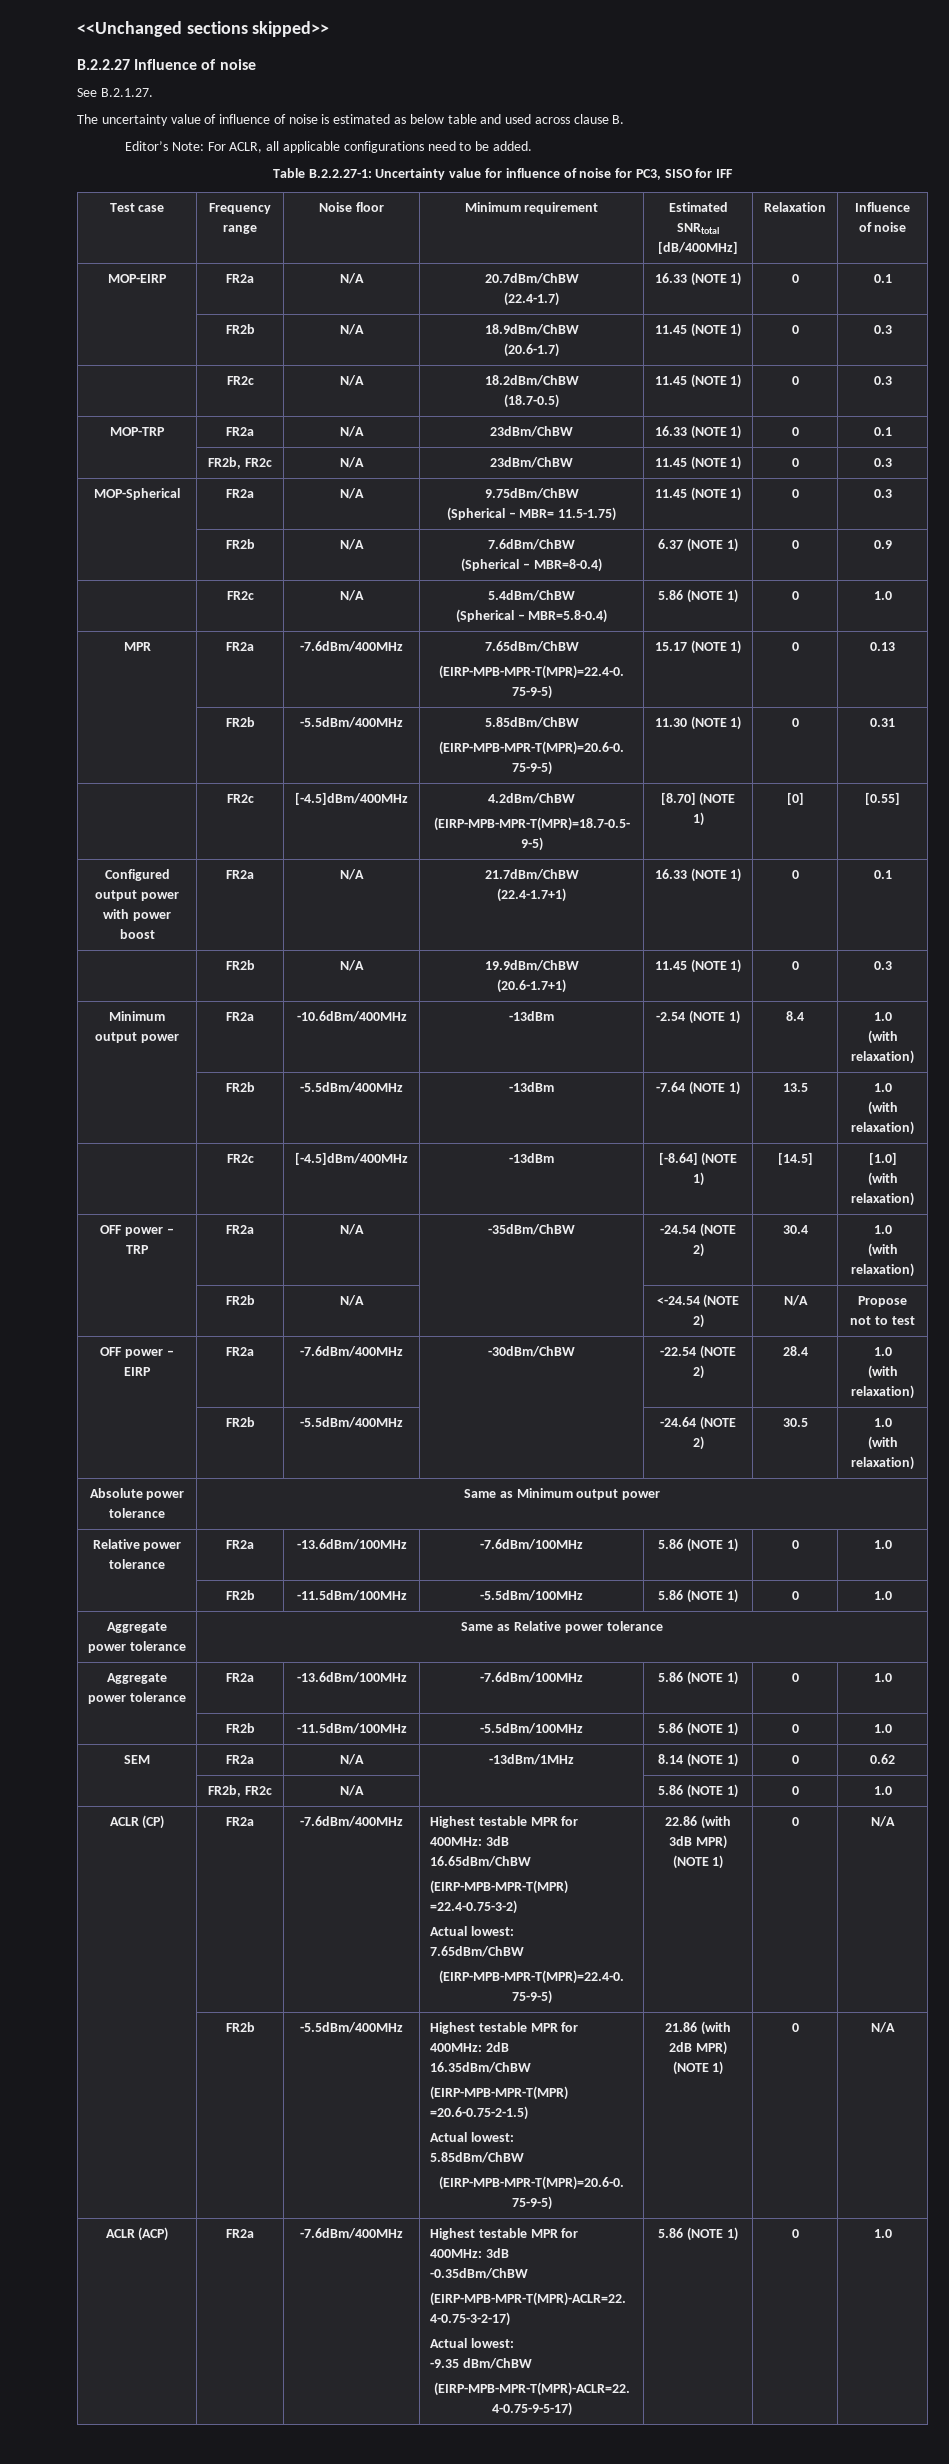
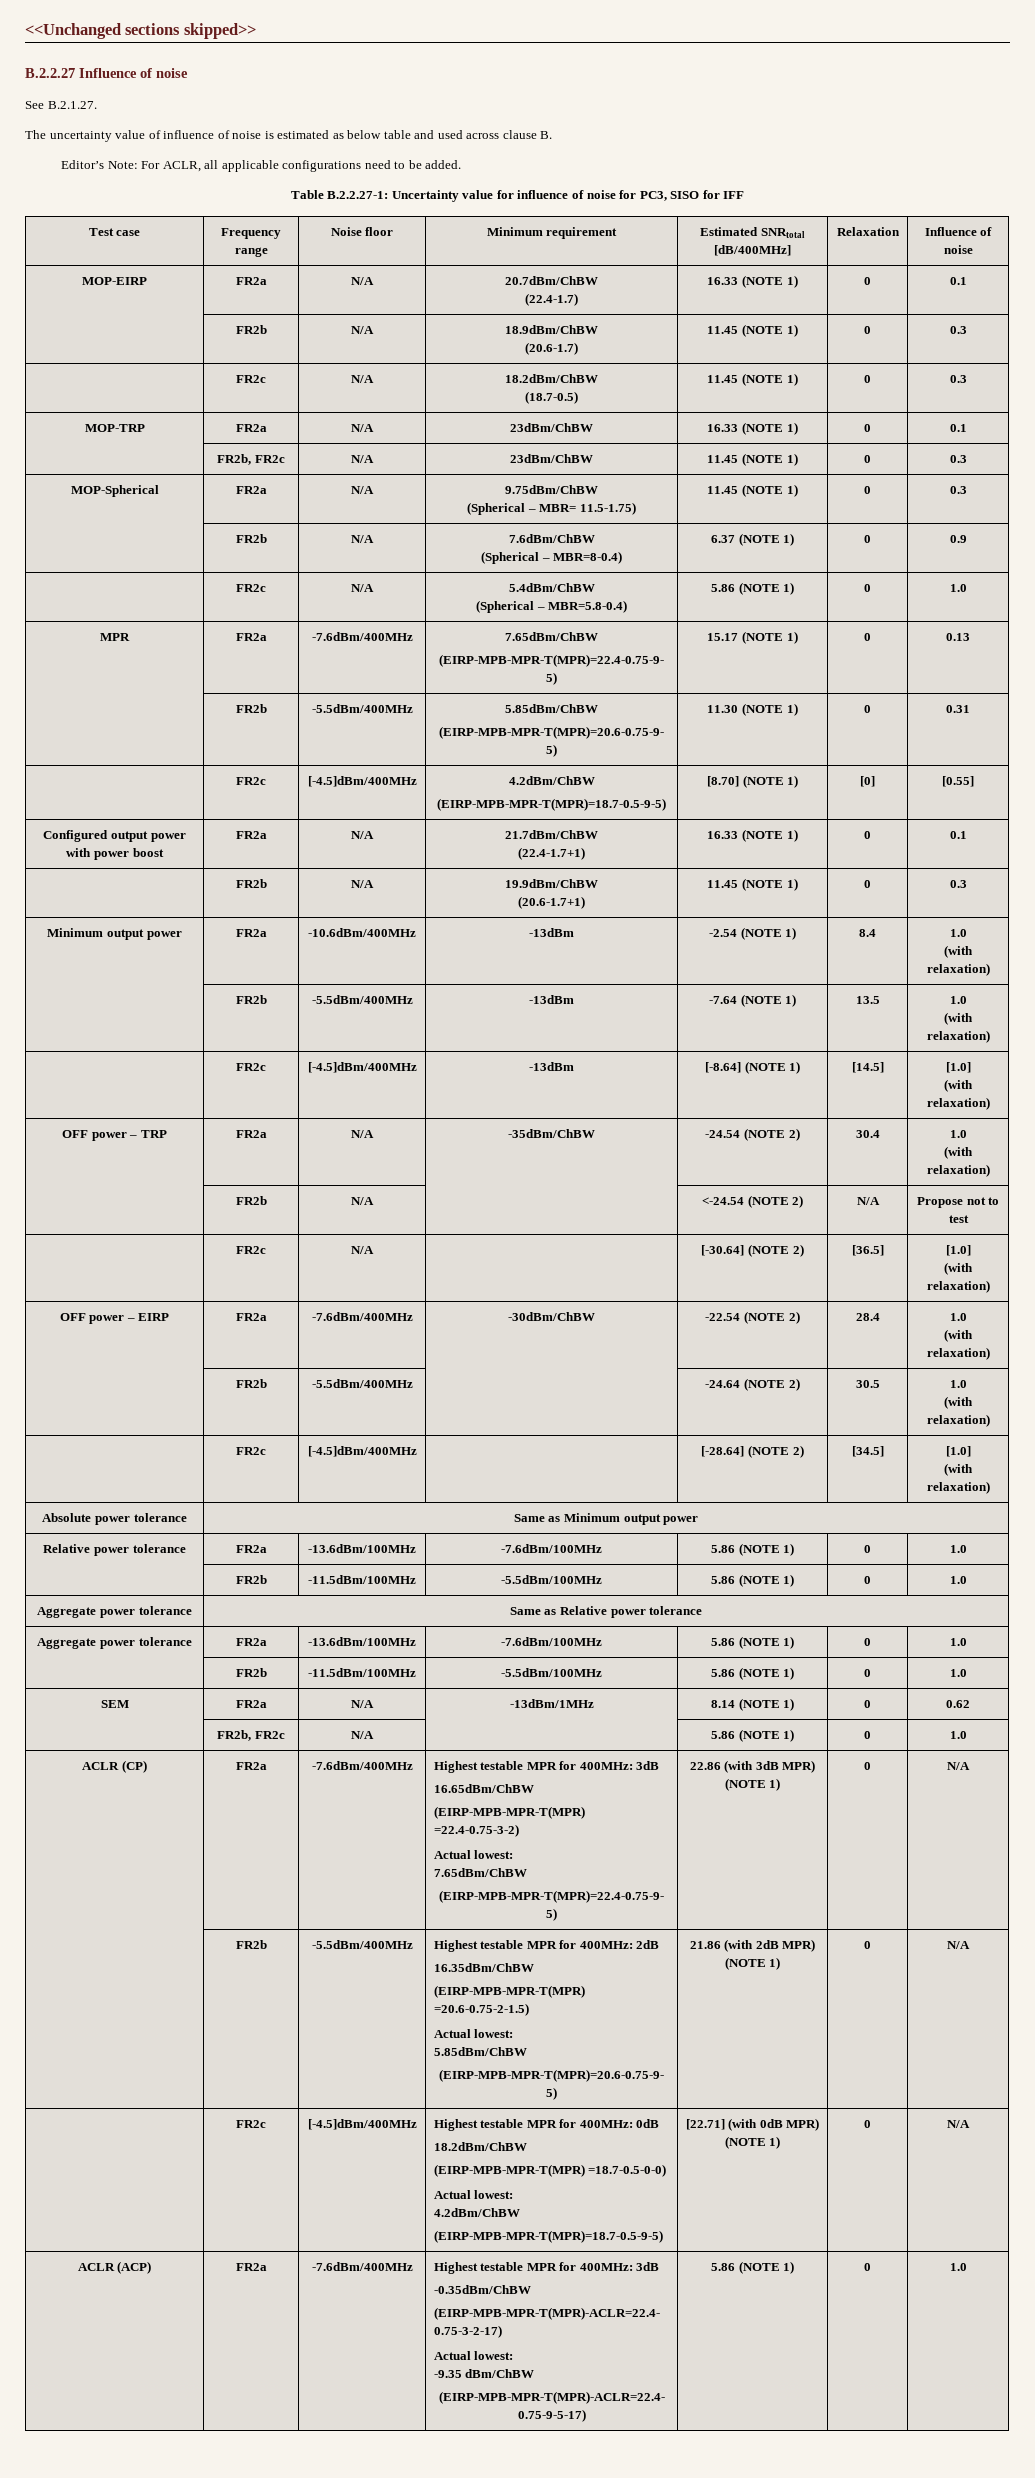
+ | FR2c | N/A | | [-30.64] (NOTE 2) | [36.5] | [1.0]
+ (with relaxation)
+ | FR2c | [-4.5]dBm/400MHz | | [-28.64] (NOTE 2) | [34.5] | [1.0]
+ (with relaxation)
+ | FR2c | [-4.5]dBm/400MHz | Highest testable MPR for 400MHz: 0dB
+ 18.2dBm/ChBW
+ (EIRP-MPB-MPR-T(MPR) =18.7-0.5-0-0)
+ Actual lowest:
+ 4.2dBm/ChBW
+ (EIRP-MPB-MPR-T(MPR)=18.7-0.5-9-5) | [22.71] (with 0dB MPR) (NOTE 1) | 0 | N/A

